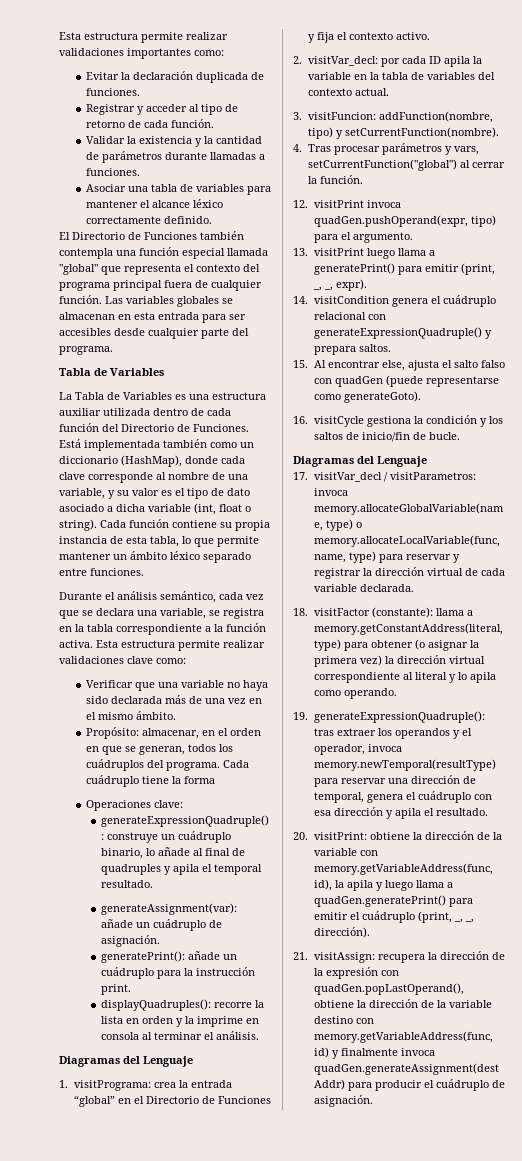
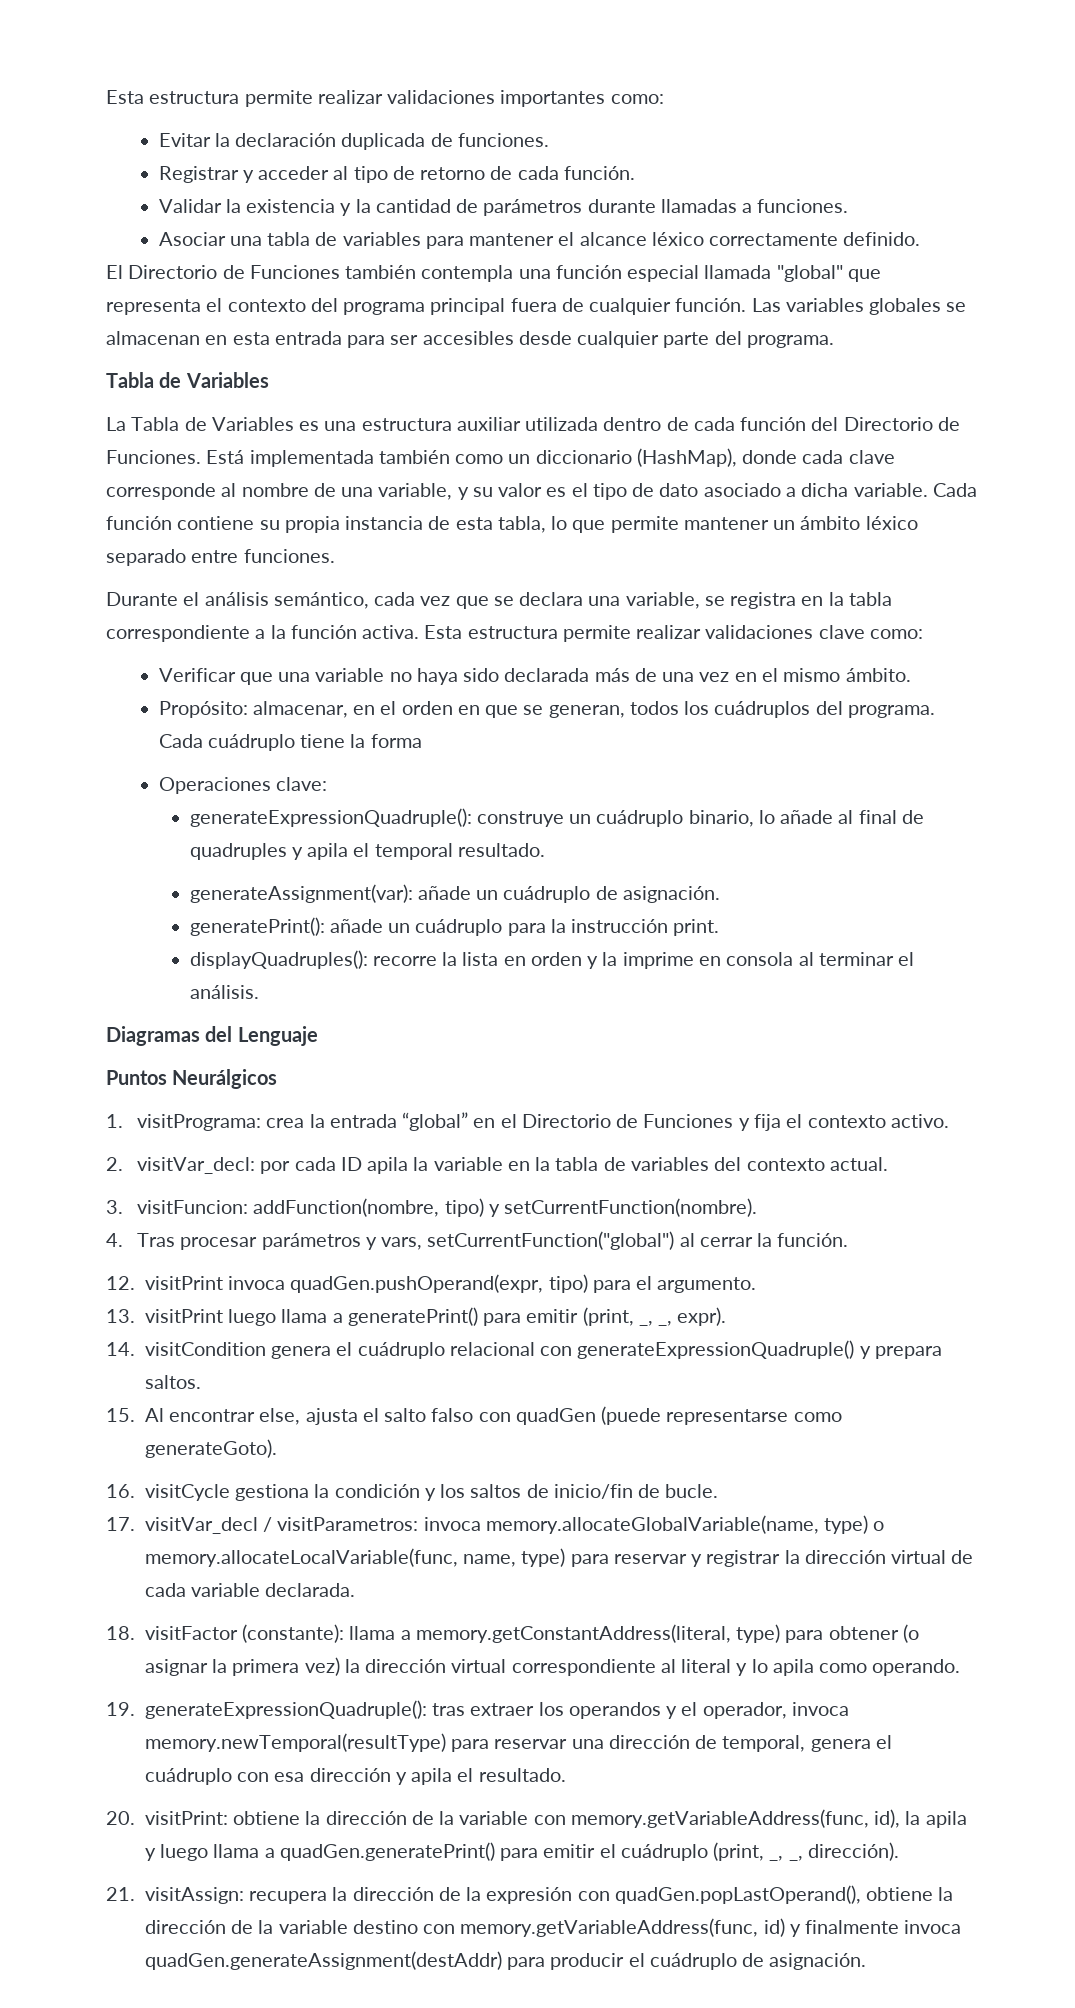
- Está implementada también como un diccionario (HashMap), donde cada clave corresponde al nombre de una variable, y su valor es el tipo de dato asociado a dicha variable (int, float o string).
+ Está implementada también como un diccionario (HashMap), donde cada clave corresponde al nombre de una variable, y su valor es el tipo de dato asociado a dicha variable.
+ Puntos Neurálgicos
  16. visitCycle gestiona la condición y los saltos de inicio/fin de bucle.
- Diagramas del Lenguaje

